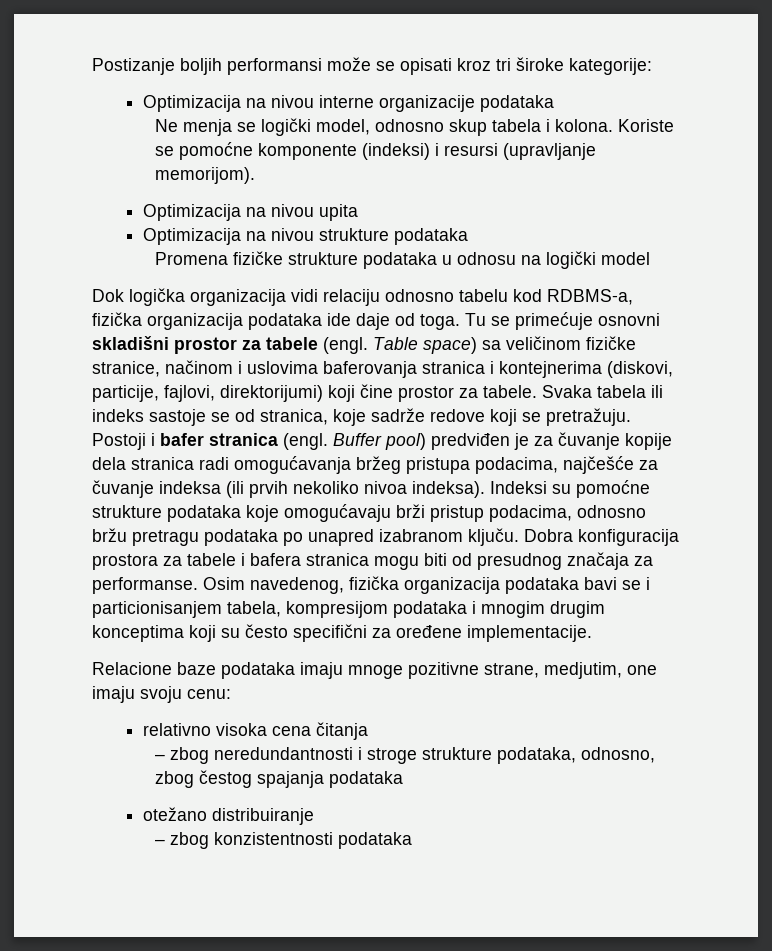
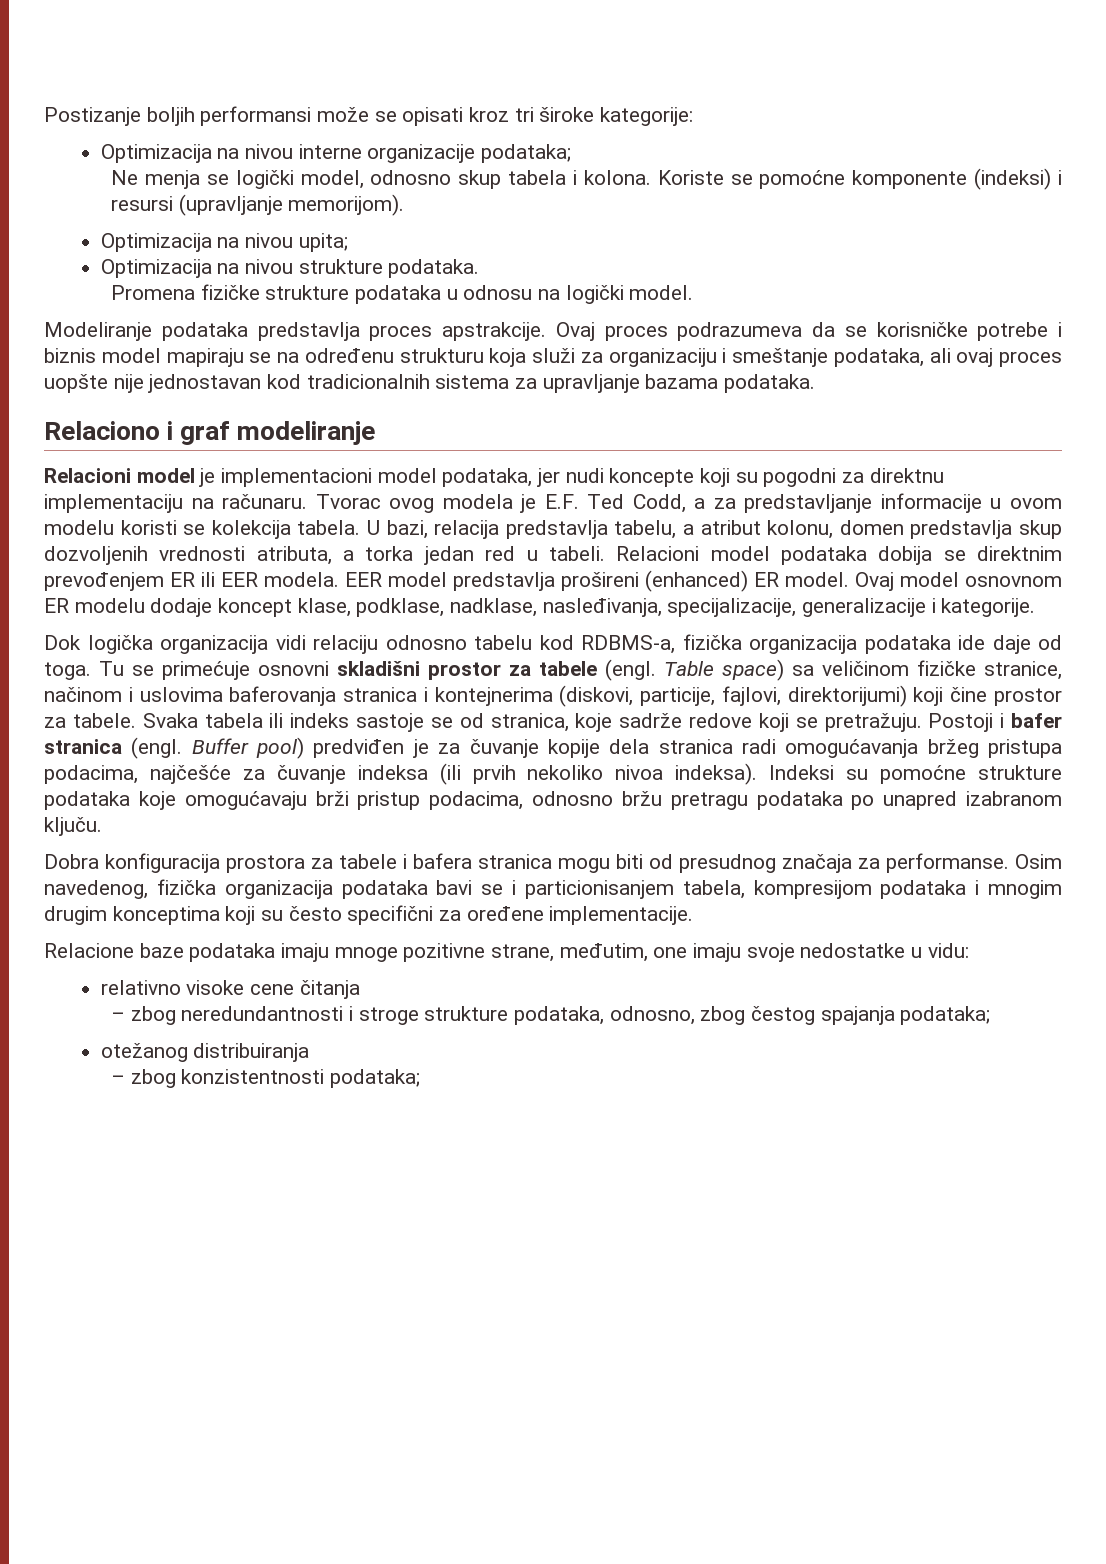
- Optimizacija na nivou interne organizacije podataka
+ Optimizacija na nivou interne organizacije podataka;
- Optimizacija na nivou upita
+ Optimizacija na nivou upita;
- Optimizacija na nivou strukture podataka
+ Optimizacija na nivou strukture podataka.
- Promena fizičke strukture podataka u odnosu na logički model
+ Promena fizičke strukture podataka u odnosu na logički model.
+ Modeliranje podataka predstavlja proces apstrakcije. Ovaj proces podrazumeva da se korisničke potrebe i biznis model mapiraju se na određenu strukturu koja služi za organizaciju i smeštanje podataka, ali ovaj proces uopšte nije jednostavan kod tradicionalnih sistema za upravljanje bazama podataka.
+ Relaciono i graf modeliranje
+ Relacioni model je implementacioni model podataka, jer nudi koncepte koji su pogodni za direktnu implementaciju na računaru. Tvorac ovog modela je E.F. Ted Codd, a za predstavljanje informacije u ovom modelu koristi se kolekcija tabela. U bazi, relacija predstavlja tabelu, a atribut kolonu, domen predstavlja skup dozvoljenih vrednosti atributa, a torka jedan red u tabeli. Relacioni model podataka dobija se direktnim prevođenjem ER ili EER modela. EER model predstavlja prošireni (enhanced) ER model. Ovaj model osnovnom ER modelu dodaje koncept klase, podklase, nadklase, nasleđivanja, specijalizacije, generalizacije i kategorije.
- Indeksi su pomoćne strukture podataka koje omogućavaju brži pristup podacima, odnosno bržu pretragu podataka po unapred izabranom ključu. Dobra konfiguracija prostora za tabele i bafera stranica mogu biti od presudnog značaja za performanse.
+ Indeksi su pomoćne strukture podataka koje omogućavaju brži pristup podacima, odnosno bržu pretragu podataka po unapred izabranom ključu.
+ Dobra konfiguracija prostora za tabele i bafera stranica mogu biti od presudnog značaja za performanse.
- Relacione baze podataka imaju mnoge pozitivne strane, medjutim, one imaju svoju cenu:
+ Relacione baze podataka imaju mnoge pozitivne strane, međutim, one imaju svoje nedostatke u vidu:
- relativno visoka cena čitanja
+ relativno visoke cene čitanja
- – zbog neredundantnosti i stroge strukture podataka, odnosno, zbog čestog spajanja podataka
- otežano distribuiranje
+ – zbog neredundantnosti i stroge strukture podataka, odnosno, zbog čestog spajanja podataka;
+ otežanog distribuiranja
- – zbog konzistentnosti podataka
+ – zbog konzistentnosti podataka;

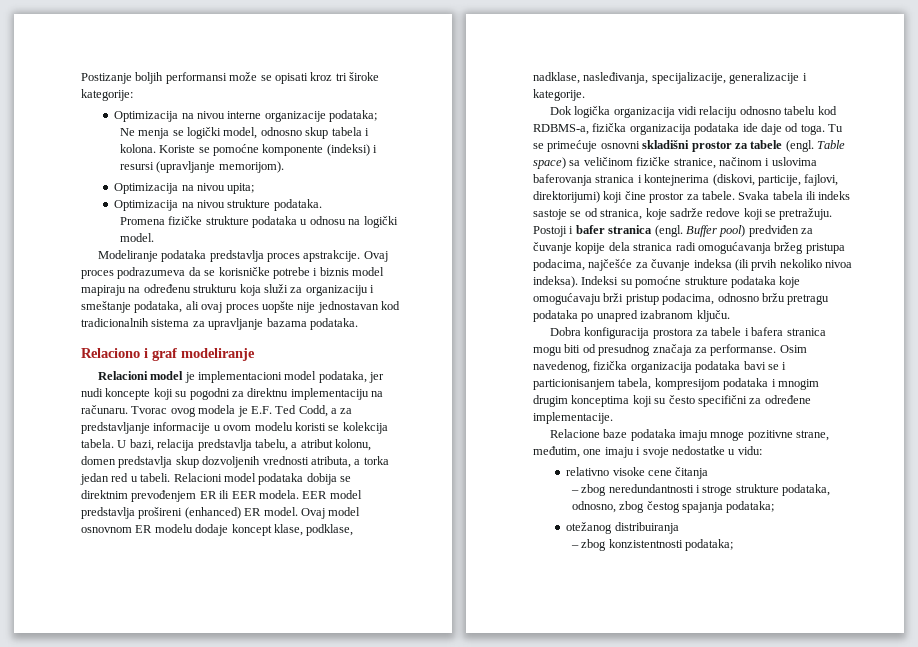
- Ovaj proces podrazumeva da se korisničke potrebe i biznis model mapiraju se na određenu strukturu koja služi za organizaciju i smeštanje podataka, ali ovaj proces uopšte nije jednostavan kod tradicionalnih sistema za upravljanje bazama podataka.
+ Ovaj proces podrazumeva da se korisničke potrebe i biznis model mapiraju na određenu strukturu koja služi za organizaciju i smeštanje podataka, ali ovaj proces uopšte nije jednostavan kod tradicionalnih sistema za upravljanje bazama podataka.
- Buffer pool) predviđen je za čuvanje kopije dela stranica radi omogućavanja bržeg pristupa podacima, najčešće za čuvanje indeksa (ili prvih nekoliko nivoa indeksa).
+ Buffer pool) predviđen za čuvanje kopije dela stranica radi omogućavanja bržeg pristupa podacima, najčešće za čuvanje indeksa (ili prvih nekoliko nivoa indeksa).
- Osim navedenog, fizička organizacija podataka bavi se i particionisanjem tabela, kompresijom podataka i mnogim drugim konceptima koji su često specifični za oređene implementacije.
+ Osim navedenog, fizička organizacija podataka bavi se i particionisanjem tabela, kompresijom podataka i mnogim drugim konceptima koji su često specifični za određene implementacije.
- Relacione baze podataka imaju mnoge pozitivne strane, međutim, one imaju svoje nedostatke u vidu:
+ Relacione baze podataka imaju mnoge pozitivne strane, međutim, one imaju i svoje nedostatke u vidu:

